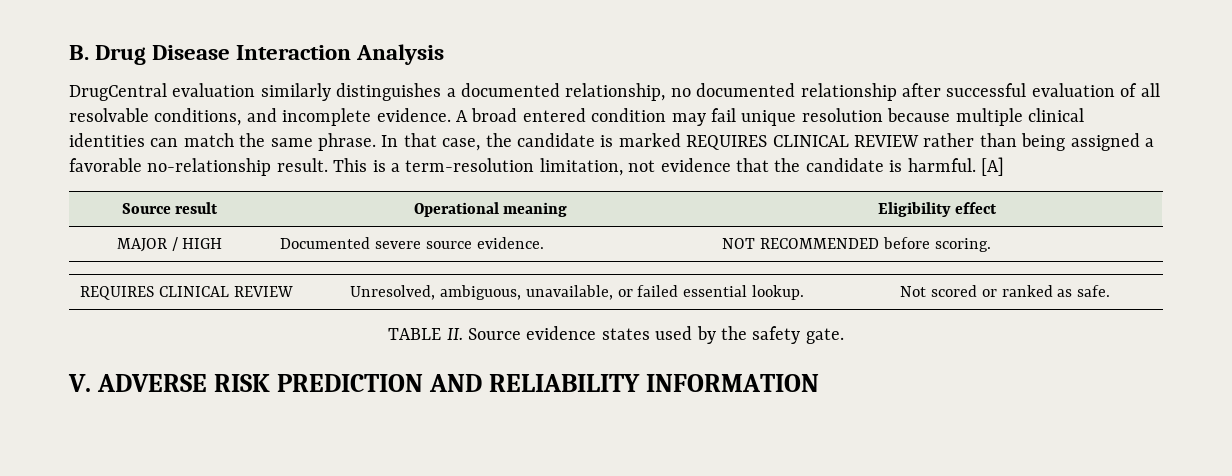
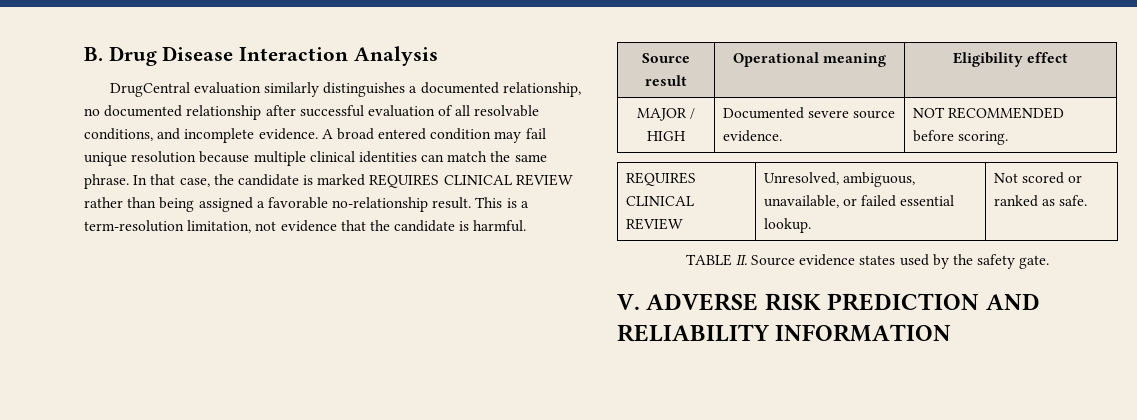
- [A]

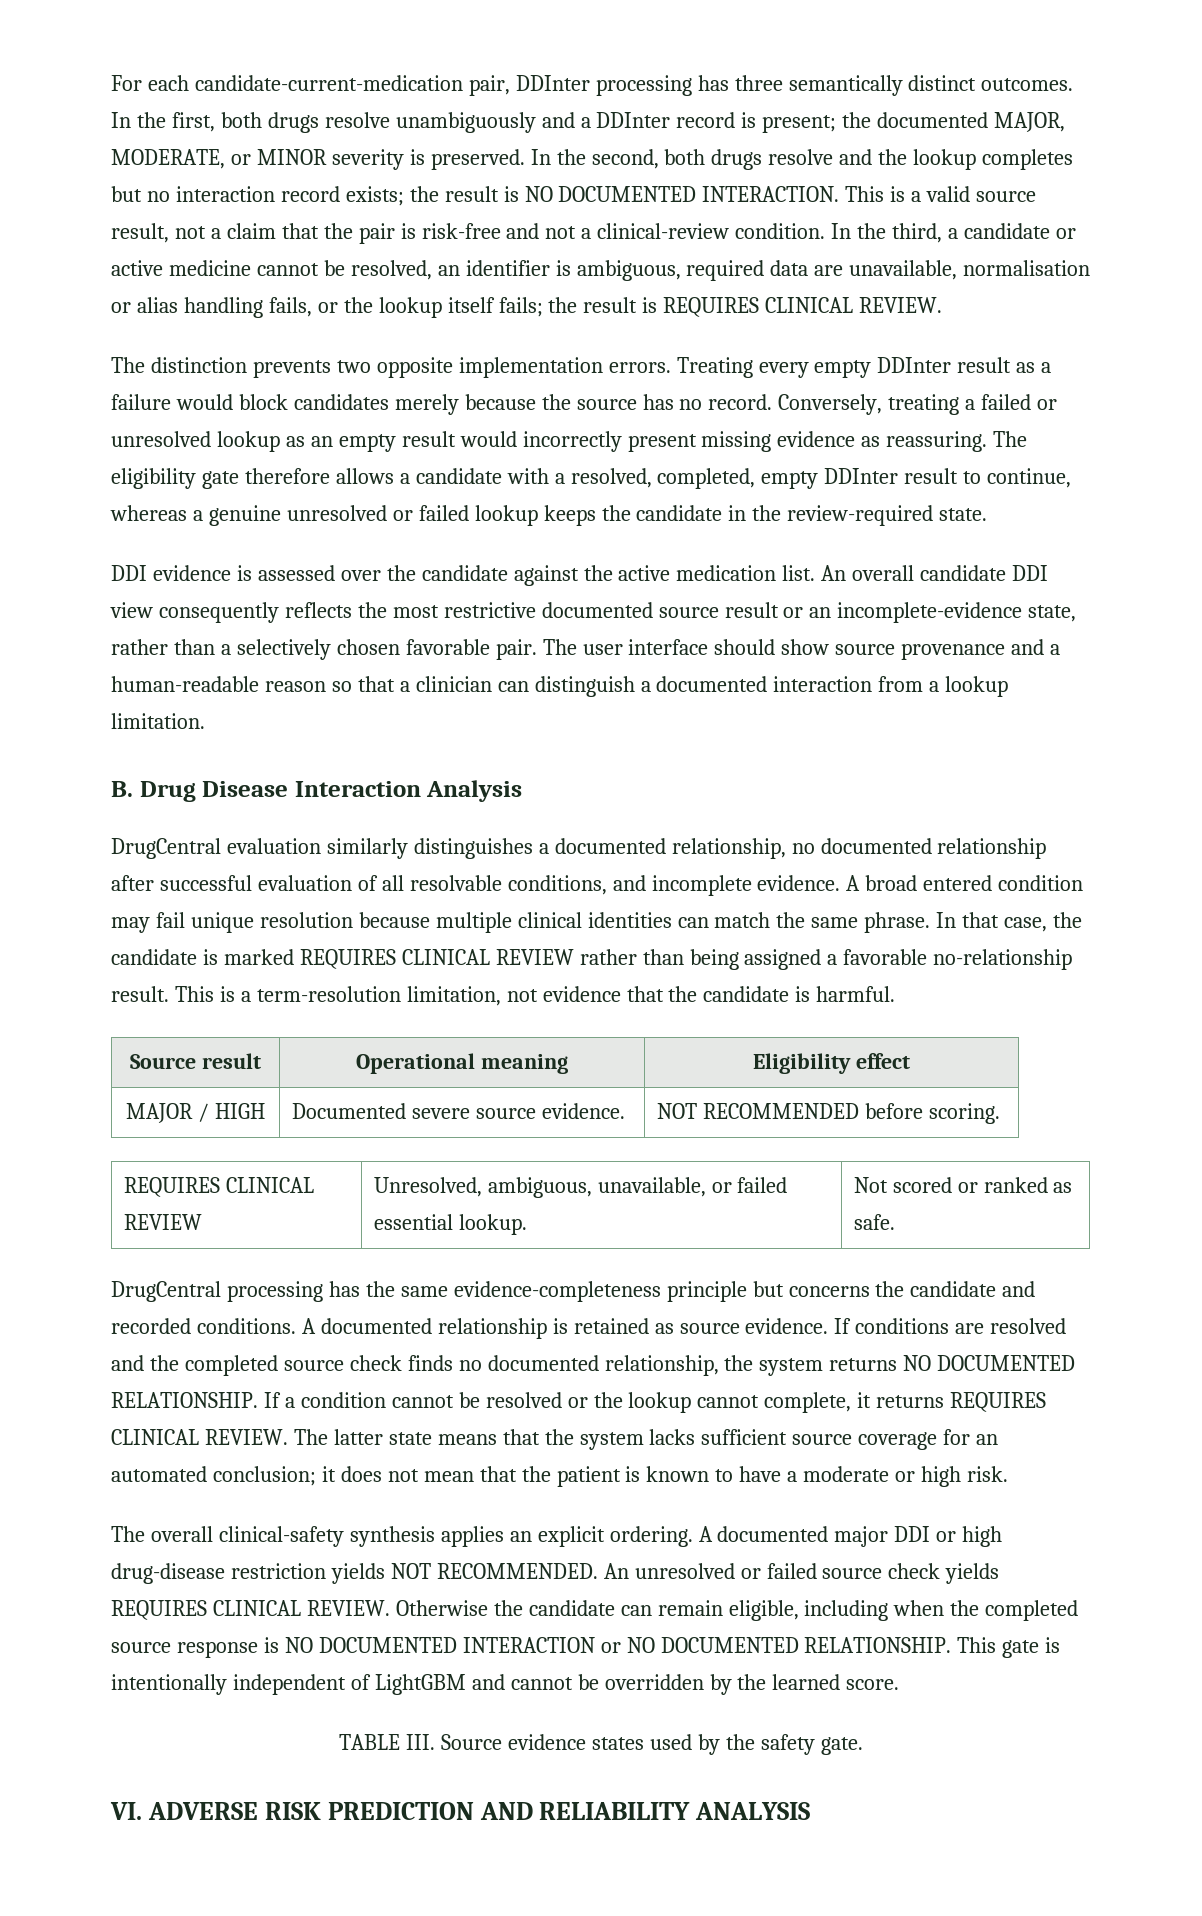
+ For each candidate-current-medication pair, DDInter processing has three semantically distinct outcomes. In the first, both drugs resolve unambiguously and a DDInter record is present; the documented MAJOR, MODERATE, or MINOR severity is preserved. In the second, both drugs resolve and the lookup completes but no interaction record exists; the result is NO DOCUMENTED INTERACTION. This is a valid source result, not a claim that the pair is risk-free and not a clinical-review condition. In the third, a candidate or active medicine cannot be resolved, an identifier is ambiguous, required data are unavailable, normalisation or alias handling fails, or the lookup itself fails; the result is REQUIRES CLINICAL REVIEW.
+ The distinction prevents two opposite implementation errors. Treating every empty DDInter result as a failure would block candidates merely because the source has no record. Conversely, treating a failed or unresolved lookup as an empty result would incorrectly present missing evidence as reassuring. The eligibility gate therefore allows a candidate with a resolved, completed, empty DDInter result to continue, whereas a genuine unresolved or failed lookup keeps the candidate in the review-required state.
+ DDI evidence is assessed over the candidate against the active medication list. An overall candidate DDI view consequently reflects the most restrictive documented source result or an incomplete-evidence state, rather than a selectively chosen favorable pair. The user interface should show source provenance and a human-readable reason so that a clinician can distinguish a documented interaction from a lookup limitation.
+ DrugCentral processing has the same evidence-completeness principle but concerns the candidate and recorded conditions. A documented relationship is retained as source evidence. If conditions are resolved and the completed source check finds no documented relationship, the system returns NO DOCUMENTED RELATIONSHIP. If a condition cannot be resolved or the lookup cannot complete, it returns REQUIRES CLINICAL REVIEW. The latter state means that the system lacks sufficient source coverage for an automated conclusion; it does not mean that the patient is known to have a moderate or high risk.
+ The overall clinical-safety synthesis applies an explicit ordering. A documented major DDI or high drug-disease restriction yields NOT RECOMMENDED. An unresolved or failed source check yields REQUIRES CLINICAL REVIEW. Otherwise the candidate can remain eligible, including when the completed source response is NO DOCUMENTED INTERACTION or NO DOCUMENTED RELATIONSHIP. This gate is intentionally independent of LightGBM and cannot be overridden by the learned score.
- TABLE II. Source evidence states used by the safety gate.
+ TABLE III. Source evidence states used by the safety gate.
- V. ADVERSE RISK PREDICTION AND RELIABILITY INFORMATION
+ VI. ADVERSE RISK PREDICTION AND RELIABILITY ANALYSIS

